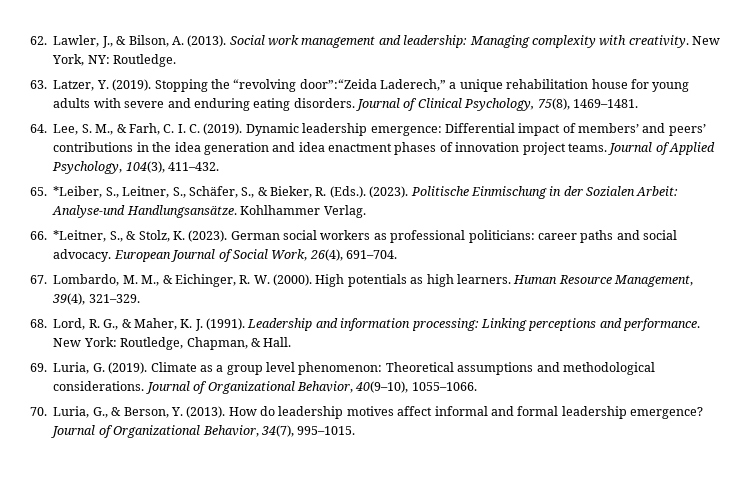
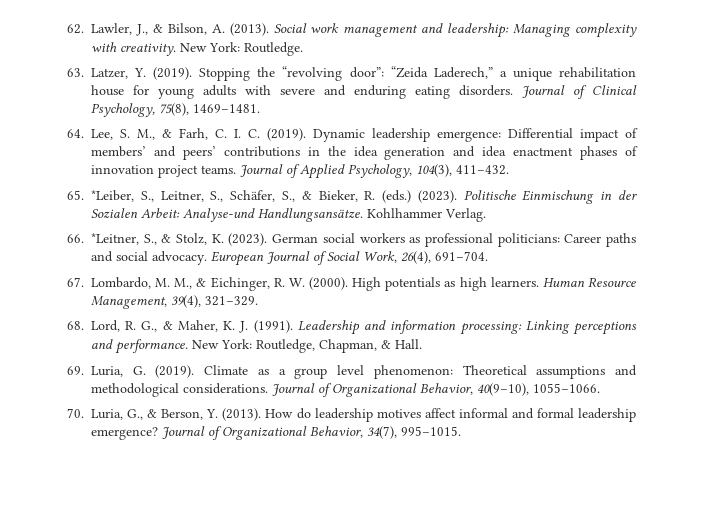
- New York, NY: Routledge.
+ New York: Routledge.
- Stopping the “revolving door”:“Zeida Laderech,” a unique rehabilitation house for young adults with severe and enduring eating disorders.
+ Stopping the “revolving door”: “Zeida Laderech,” a unique rehabilitation house for young adults with severe and enduring eating disorders.
- 65. *Leiber, S., Leitner, S., Schäfer, S., & Bieker, R. (Eds.). (2023).
+ 65. *Leiber, S., Leitner, S., Schäfer, S., & Bieker, R. (eds.) (2023).
- German social workers as professional politicians: career paths and social advocacy.
+ German social workers as professional politicians: Career paths and social advocacy.

